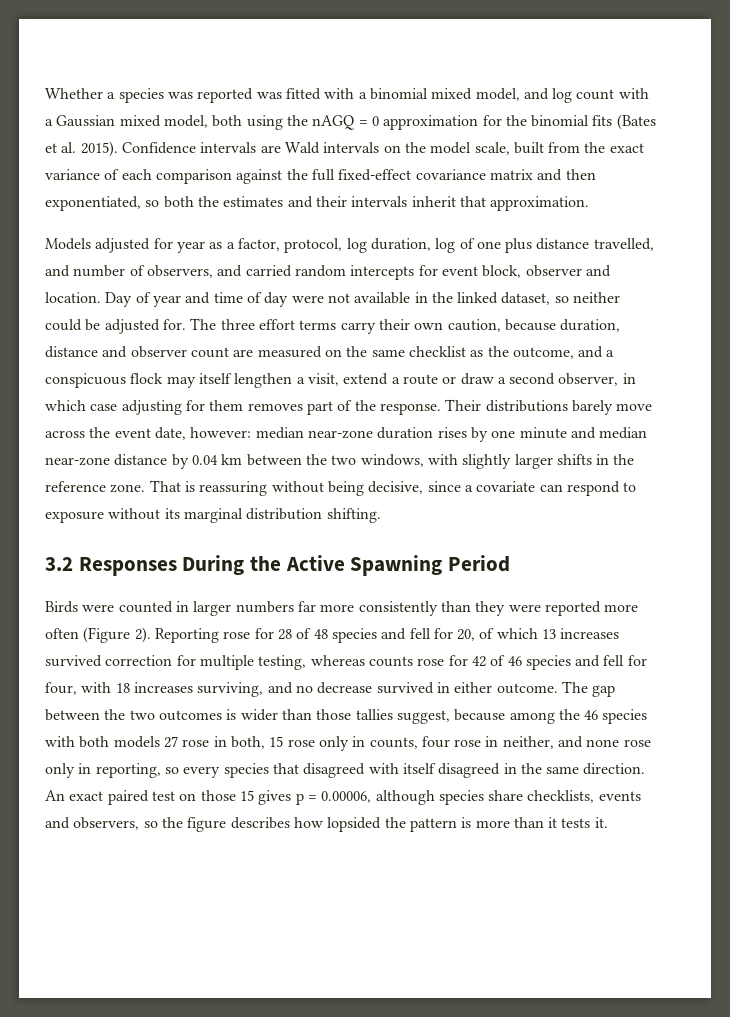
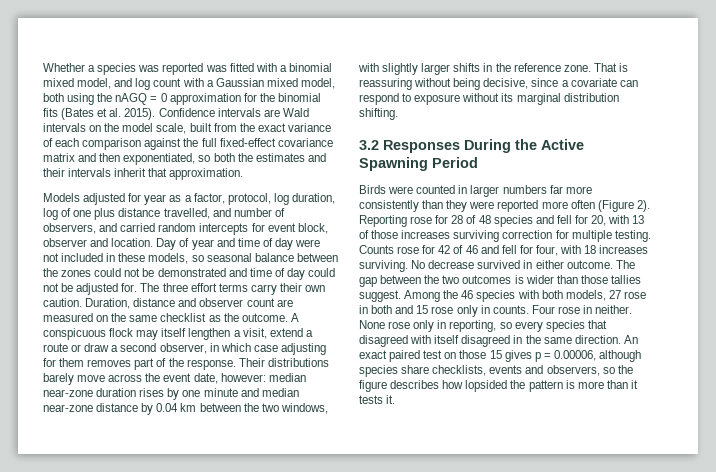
- Day of year and time of day were not available in the linked dataset, so neither could be adjusted for.
+ Day of year and time of day were not included in these models, so seasonal balance between the zones could not be demonstrated and time of day could not be adjusted for.
- The three effort terms carry their own caution, because duration, distance and observer count are measured on the same checklist as the outcome, and a conspicuous flock may itself lengthen a visit, extend a route or draw a second observer, in which case adjusting for them removes part of the response.
+ The three effort terms carry their own caution. Duration, distance and observer count are measured on the same checklist as the outcome. A conspicuous flock may itself lengthen a visit, extend a route or draw a second observer, in which case adjusting for them removes part of the response.
- Reporting rose for 28 of 48 species and fell for 20, of which 13 increases survived correction for multiple testing, whereas counts rose for 42 of 46 species and fell for four, with 18 increases surviving, and no decrease survived in either outcome.
+ Reporting rose for 28 of 48 species and fell for 20, with 13 of those increases surviving correction for multiple testing. Counts rose for 42 of 46 and fell for four, with 18 increases surviving. No decrease survived in either outcome.
- The gap between the two outcomes is wider than those tallies suggest, because among the 46 species with both models 27 rose in both, 15 rose only in counts, four rose in neither, and none rose only in reporting, so every species that disagreed with itself disagreed in the same direction.
+ The gap between the two outcomes is wider than those tallies suggest. Among the 46 species with both models, 27 rose in both and 15 rose only in counts. Four rose in neither. None rose only in reporting, so every species that disagreed with itself disagreed in the same direction.

